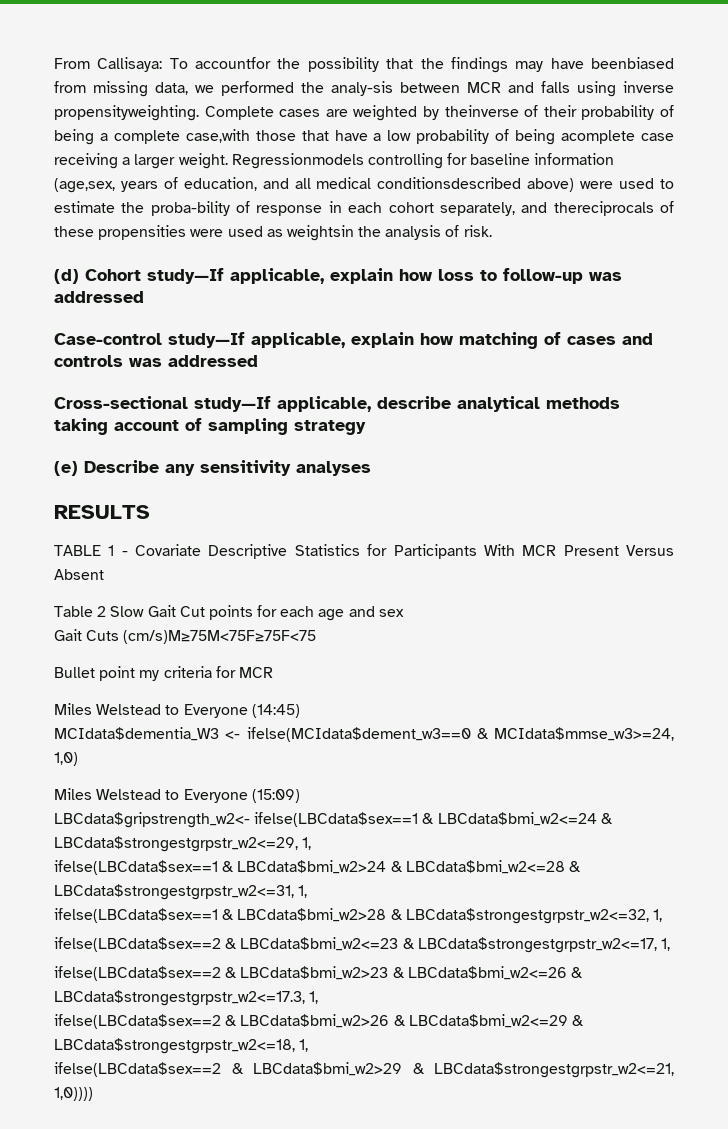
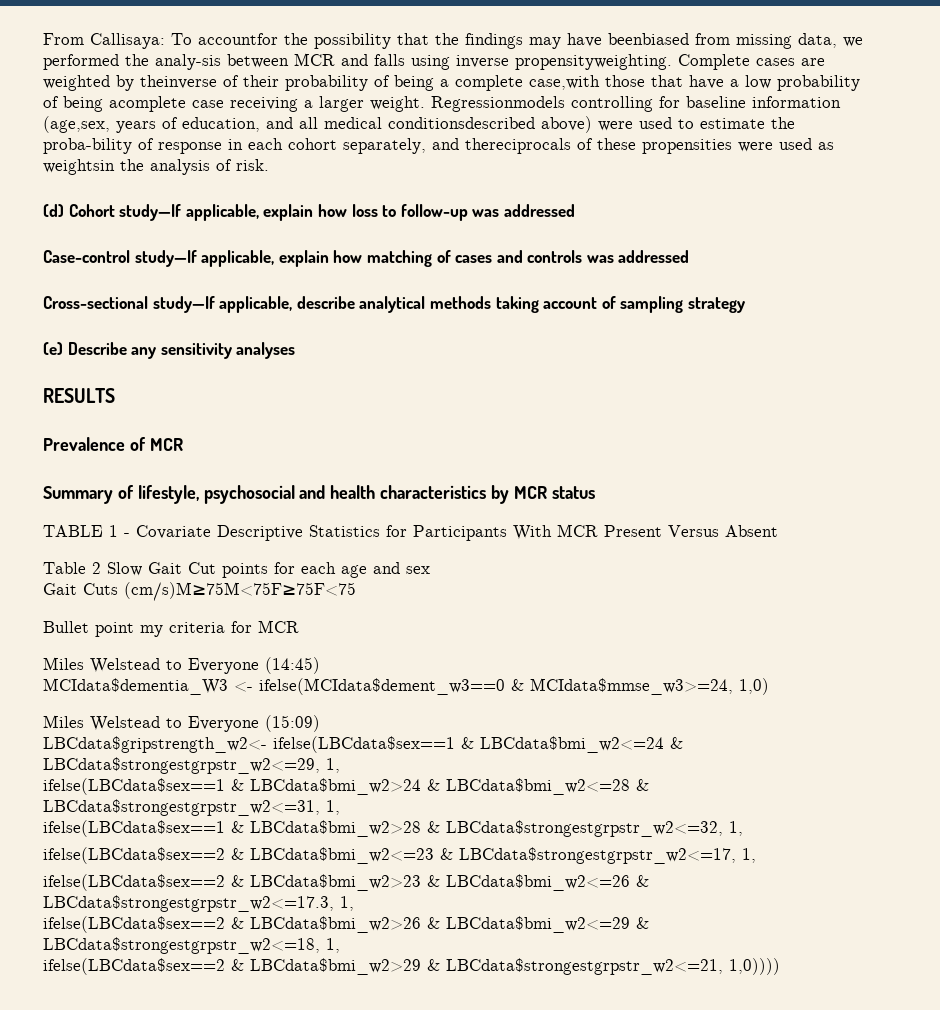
+ Prevalence of MCR
+ Summary of lifestyle, psychosocial and health characteristics by MCR status

